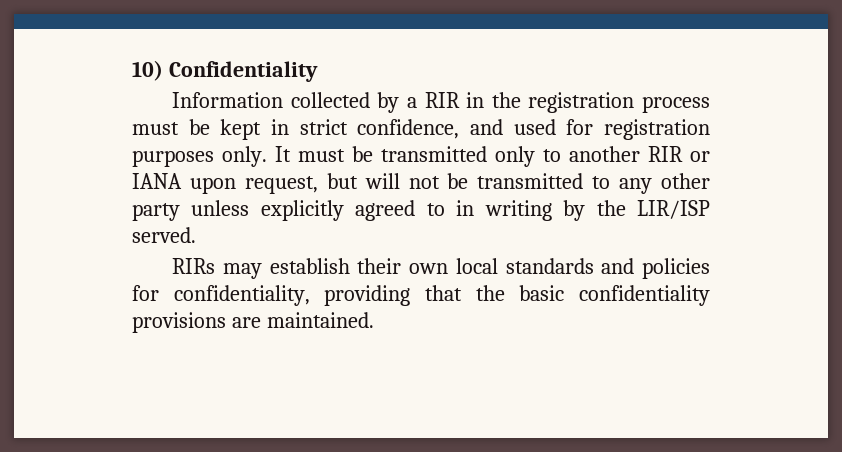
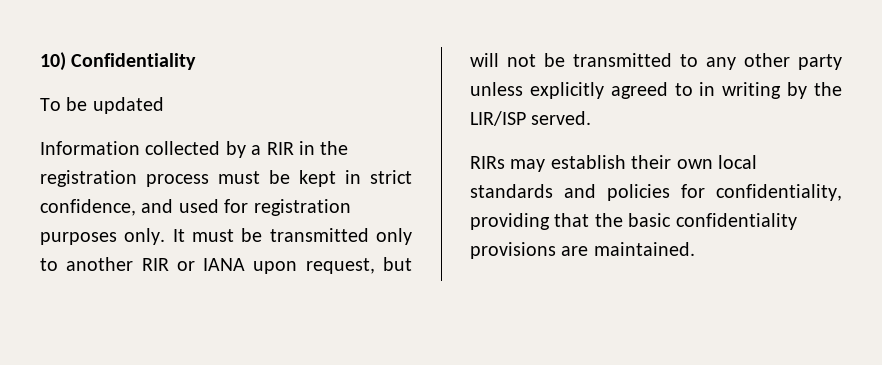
+ To be updated

